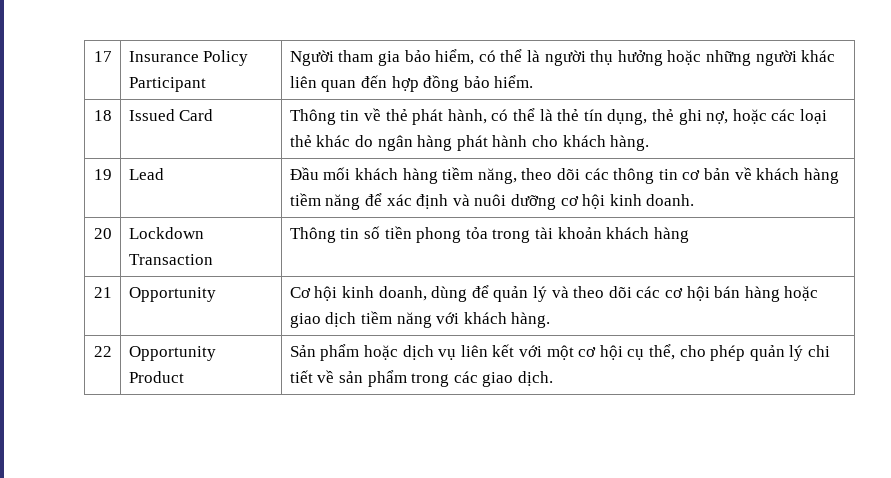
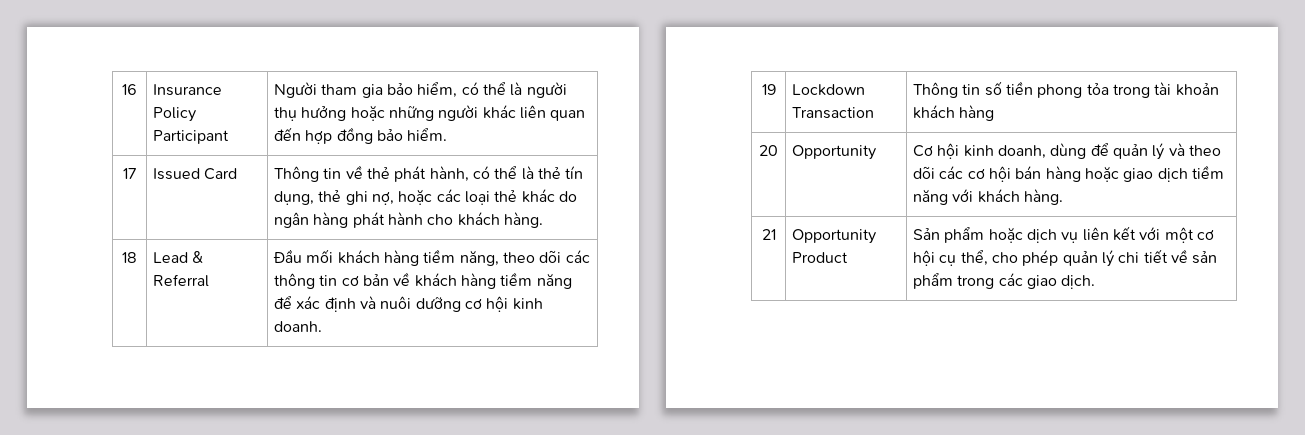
- 17 | Insurance Policy Participant | Người tham gia bảo hiểm, có thể là người thụ hưởng hoặc những người khác liên quan đến hợp đồng bảo hiểm.
+ 16 | Insurance Policy Participant | Người tham gia bảo hiểm, có thể là người thụ hưởng hoặc những người khác liên quan đến hợp đồng bảo hiểm.
- 18 | Issued Card | Thông tin về thẻ phát hành, có thể là thẻ tín dụng, thẻ ghi nợ, hoặc các loại thẻ khác do ngân hàng phát hành cho khách hàng.
+ 17 | Issued Card | Thông tin về thẻ phát hành, có thể là thẻ tín dụng, thẻ ghi nợ, hoặc các loại thẻ khác do ngân hàng phát hành cho khách hàng.
- 19 | Lead | Đầu mối khách hàng tiềm năng, theo dõi các thông tin cơ bản về khách hàng tiềm năng để xác định và nuôi dưỡng cơ hội kinh doanh.
+ 18 | Lead & Referral | Đầu mối khách hàng tiềm năng, theo dõi các thông tin cơ bản về khách hàng tiềm năng để xác định và nuôi dưỡng cơ hội kinh doanh.
- 20 | Lockdown Transaction | Thông tin số tiền phong tỏa trong tài khoản khách hàng
+ 19 | Lockdown Transaction | Thông tin số tiền phong tỏa trong tài khoản khách hàng
- 21 | Opportunity | Cơ hội kinh doanh, dùng để quản lý và theo dõi các cơ hội bán hàng hoặc giao dịch tiềm năng với khách hàng.
+ 20 | Opportunity | Cơ hội kinh doanh, dùng để quản lý và theo dõi các cơ hội bán hàng hoặc giao dịch tiềm năng với khách hàng.
- 22 | Opportunity Product | Sản phẩm hoặc dịch vụ liên kết với một cơ hội cụ thể, cho phép quản lý chi tiết về sản phẩm trong các giao dịch.
+ 21 | Opportunity Product | Sản phẩm hoặc dịch vụ liên kết với một cơ hội cụ thể, cho phép quản lý chi tiết về sản phẩm trong các giao dịch.

